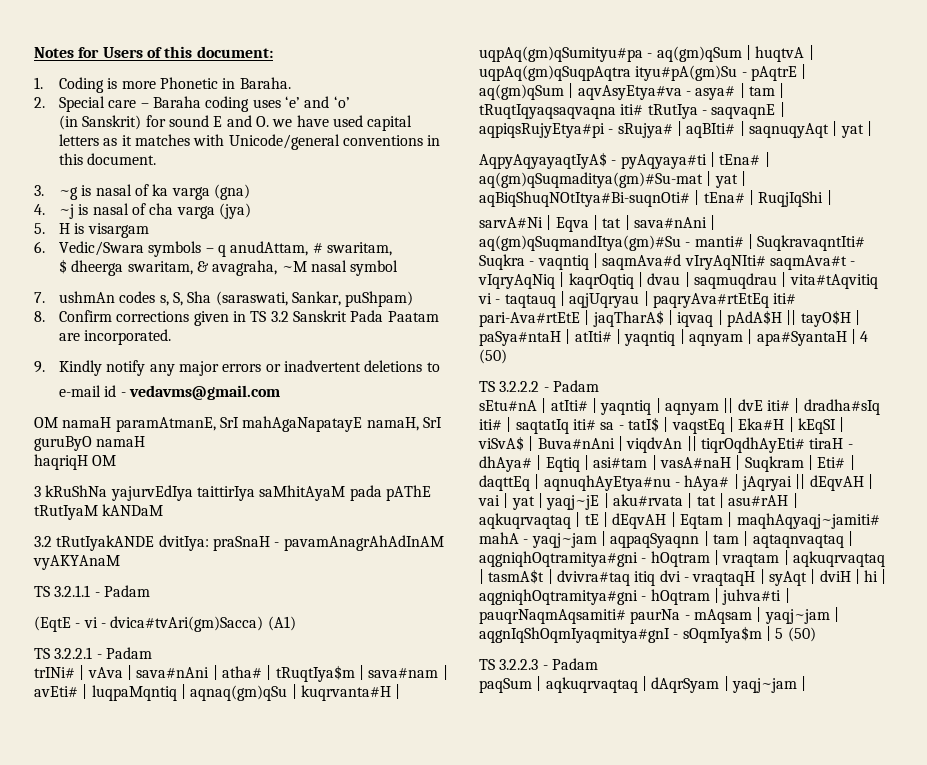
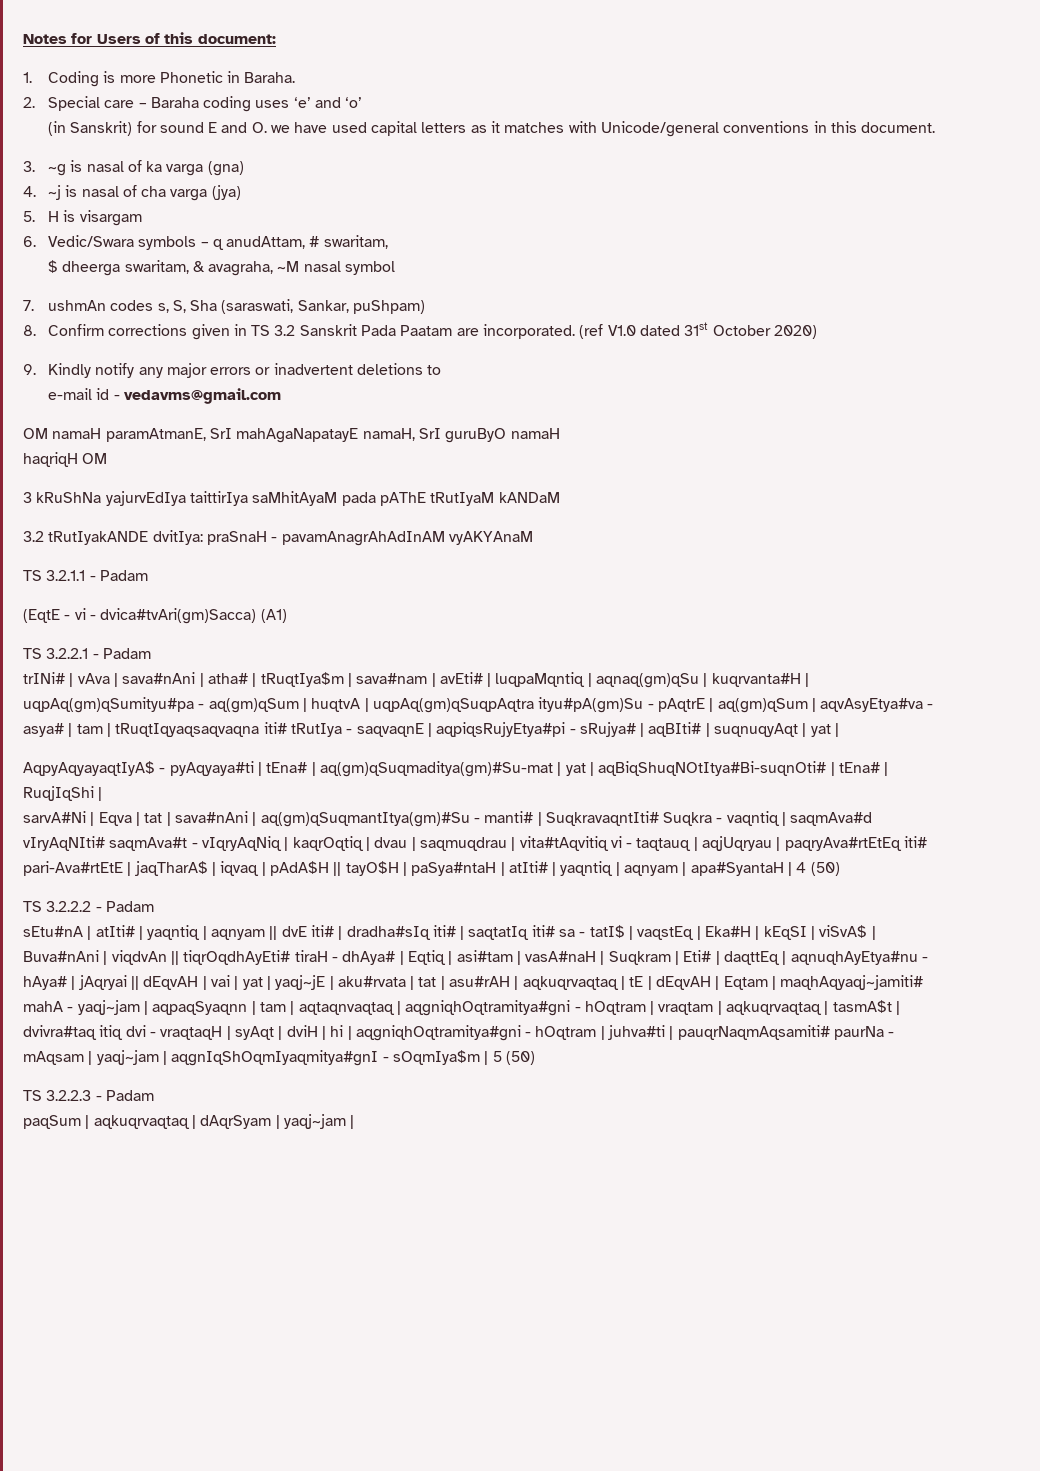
+ (ref V1.0 dated 31st October 2020)
- trINi# | vAva | sava#nAni | atha# | tRuqtIya$m | sava#nam | avEti# | luqpaMqntiq | aqnaq(gm)qSu | kuqrvanta#H | uqpAq(gm)qSumityu#pa - aq(gm)qSum | huqtvA | uqpAq(gm)qSuqpAqtra ityu#pA(gm)Su - pAqtrE | aq(gm)qSum | aqvAsyEtya#va - asya# | tam | tRuqtIqyaqsaqvaqna iti# tRutIya - saqvaqnE | aqpiqsRujyEtya#pi - sRujya# | aqBIti# | saqnuqyAqt | yat |
+ trINi# | vAva | sava#nAni | atha# | tRuqtIya$m | sava#nam | avEti# | luqpaMqntiq | aqnaq(gm)qSu | kuqrvanta#H | uqpAq(gm)qSumityu#pa - aq(gm)qSum | huqtvA | uqpAq(gm)qSuqpAqtra ityu#pA(gm)Su - pAqtrE | aq(gm)qSum | aqvAsyEtya#va - asya# | tam | tRuqtIqyaqsaqvaqna iti# tRutIya - saqvaqnE | aqpiqsRujyEtya#pi - sRujya# | aqBIti# | suqnuqyAqt | yat |
- sarvA#Ni | Eqva | tat | sava#nAni | aq(gm)qSuqmandItya(gm)#Su - manti# | SuqkravaqntIti# Suqkra - vaqntiq | saqmAva#d vIryAqNIti# saqmAva#t - vIqryAqNiq | kaqrOqtiq | dvau | saqmuqdrau | vita#tAqvitiq vi - taqtauq | aqjUqryau | paqryAva#rtEtEq iti# pari-Ava#rtEtE | jaqTharA$ | iqvaq | pAdA$H || tayO$H | paSya#ntaH | atIti# | yaqntiq | aqnyam | apa#SyantaH | 4 (50)
+ sarvA#Ni | Eqva | tat | sava#nAni | aq(gm)qSuqmantItya(gm)#Su - manti# | SuqkravaqntIti# Suqkra - vaqntiq | saqmAva#d vIryAqNIti# saqmAva#t - vIqryAqNiq | kaqrOqtiq | dvau | saqmuqdrau | vita#tAqvitiq vi - taqtauq | aqjUqryau | paqryAva#rtEtEq iti# pari-Ava#rtEtE | jaqTharA$ | iqvaq | pAdA$H || tayO$H | paSya#ntaH | atIti# | yaqntiq | aqnyam | apa#SyantaH | 4 (50)

